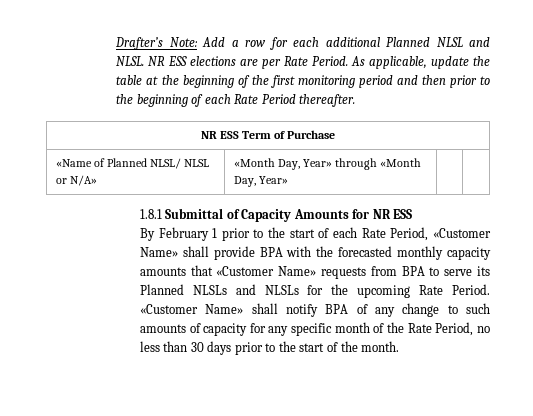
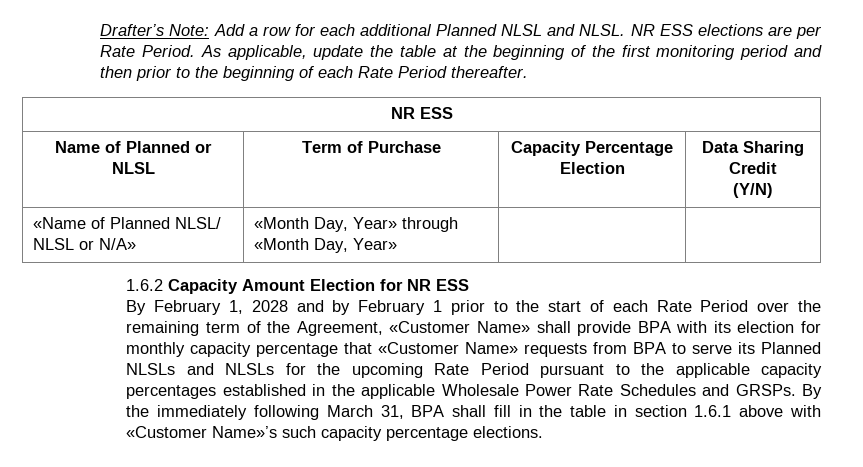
  As applicable, update the table at the beginning of the first monitoring period and then prior to the beginning of each Rate Period thereafter.
- NR ESS Term of Purchase
+ NR ESS
+ Name of Planned or NLSL | Term of Purchase | Capacity Percentage Election | Data Sharing Credit
+ (Y/N)
- 1.8.1 Submittal of Capacity Amounts for NR ESS
+ 1.6.2 Capacity Amount Election for NR ESS
- By February 1 prior to the start of each Rate Period, «Customer Name» shall provide BPA with the forecasted monthly capacity amounts that «Customer Name» requests from BPA to serve its Planned NLSLs and NLSLs for the upcoming Rate Period. «Customer Name» shall notify BPA of any change to such amounts of capacity for any specific month of the Rate Period, no less than 30 days prior to the start of the month.
+ By February 1, 2028 and by February 1 prior to the start of each Rate Period over the remaining term of the Agreement, «Customer Name» shall provide BPA with its election for monthly capacity percentage that «Customer Name» requests from BPA to serve its Planned NLSLs and NLSLs for the upcoming Rate Period pursuant to the applicable capacity percentages established in the applicable Wholesale Power Rate Schedules and GRSPs. By the immediately following March 31, BPA shall fill in the table in section 1.6.1 above with «Customer Name»’s such capacity percentage elections.

